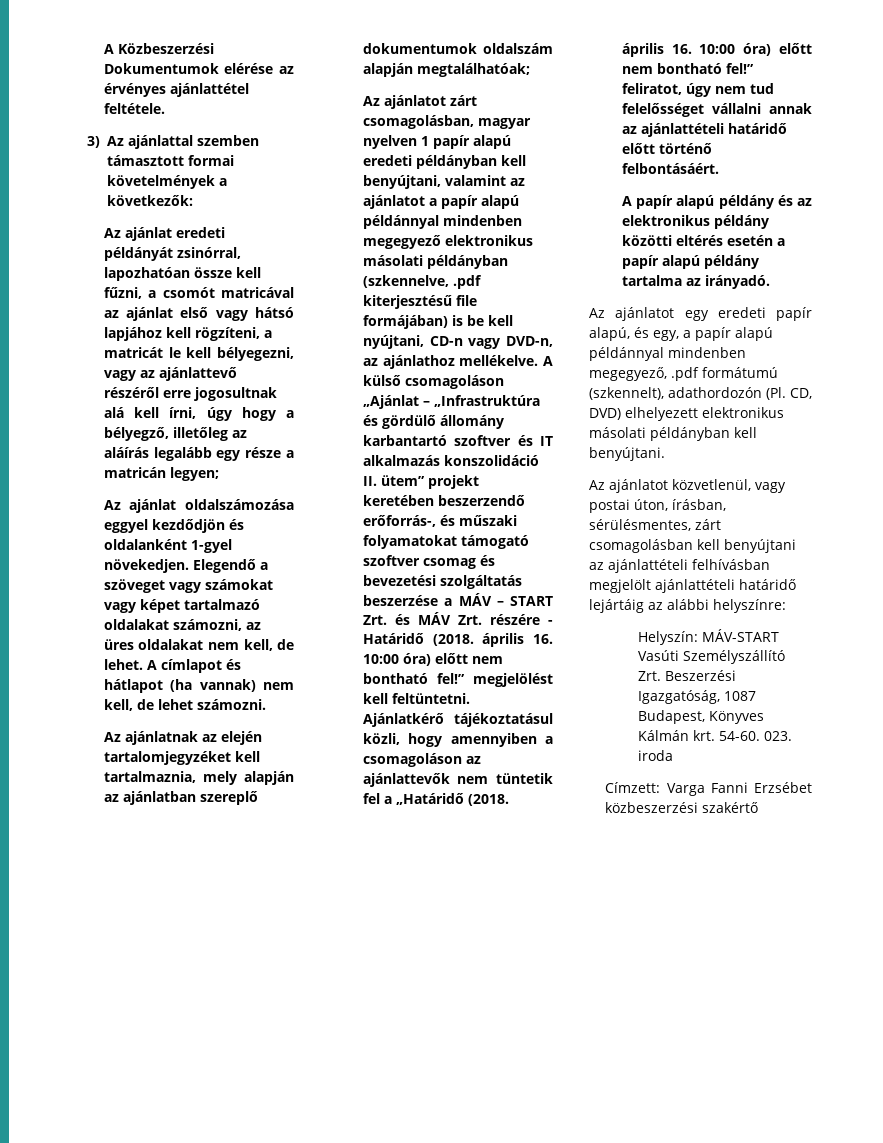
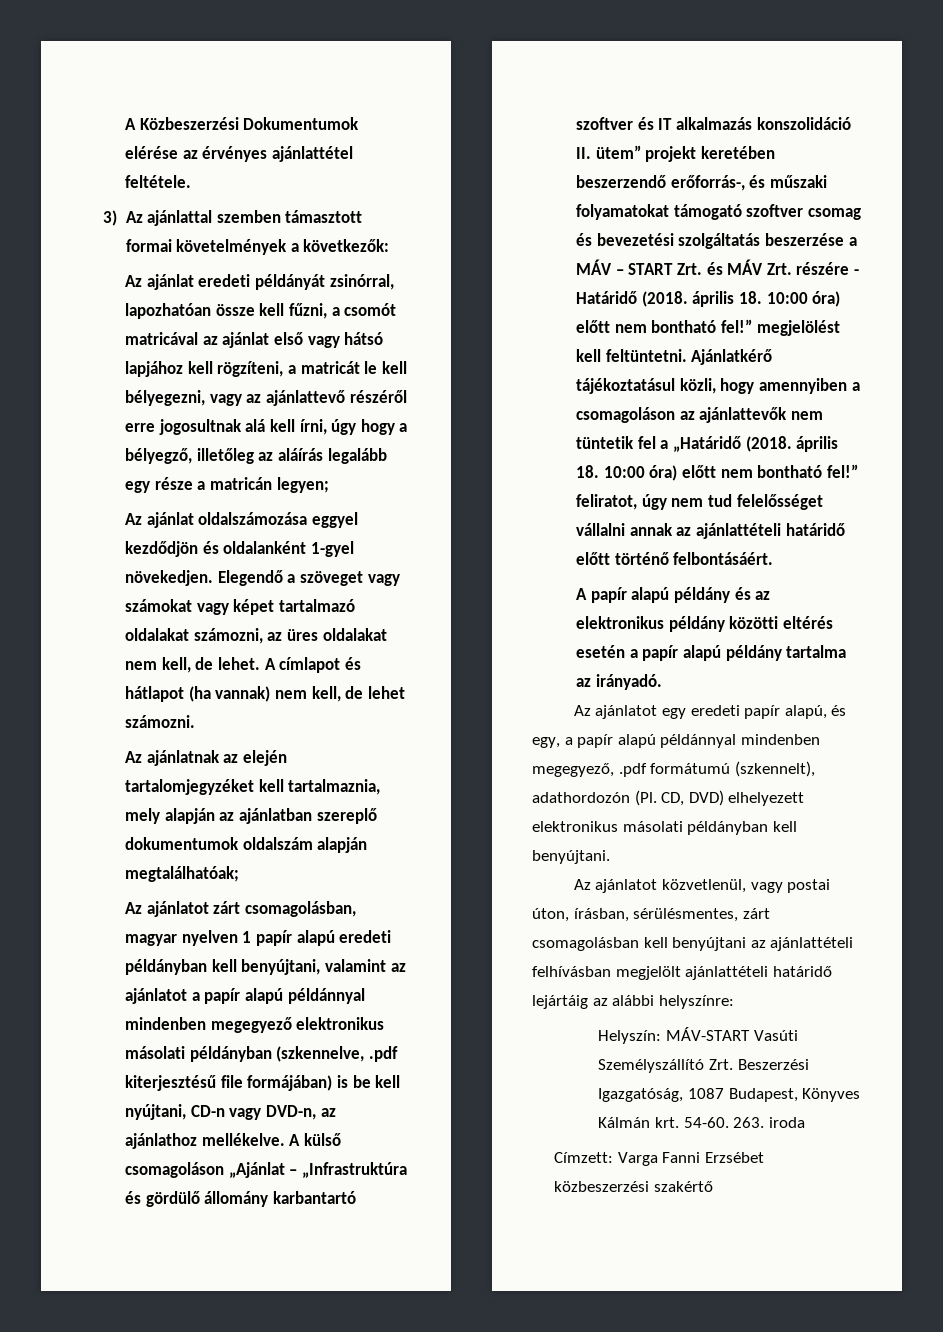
- A külső csomagoláson „Ajánlat – „Infrastruktúra és gördülő állomány karbantartó szoftver és IT alkalmazás konszolidáció II. ütem” projekt keretében beszerzendő erőforrás-, és műszaki folyamatokat támogató szoftver csomag és bevezetési szolgáltatás beszerzése a MÁV – START Zrt. és MÁV Zrt. részére - Határidő (2018. április 16. 10:00 óra) előtt nem bontható fel!” megjelölést kell feltüntetni.
+ A külső csomagoláson „Ajánlat – „Infrastruktúra és gördülő állomány karbantartó szoftver és IT alkalmazás konszolidáció II. ütem” projekt keretében beszerzendő erőforrás-, és műszaki folyamatokat támogató szoftver csomag és bevezetési szolgáltatás beszerzése a MÁV – START Zrt. és MÁV Zrt. részére - Határidő (2018. április 18. 10:00 óra) előtt nem bontható fel!” megjelölést kell feltüntetni.
- Ajánlatkérő tájékoztatásul közli, hogy amennyiben a csomagoláson az ajánlattevők nem tüntetik fel a „Határidő (2018. április 16. 10:00 óra) előtt nem bontható fel!” feliratot, úgy nem tud felelősséget vállalni annak az ajánlattételi határidő előtt történő felbontásáért.
+ Ajánlatkérő tájékoztatásul közli, hogy amennyiben a csomagoláson az ajánlattevők nem tüntetik fel a „Határidő (2018. április 18. 10:00 óra) előtt nem bontható fel!” feliratot, úgy nem tud felelősséget vállalni annak az ajánlattételi határidő előtt történő felbontásáért.
- 023. iroda
+ 263. iroda

